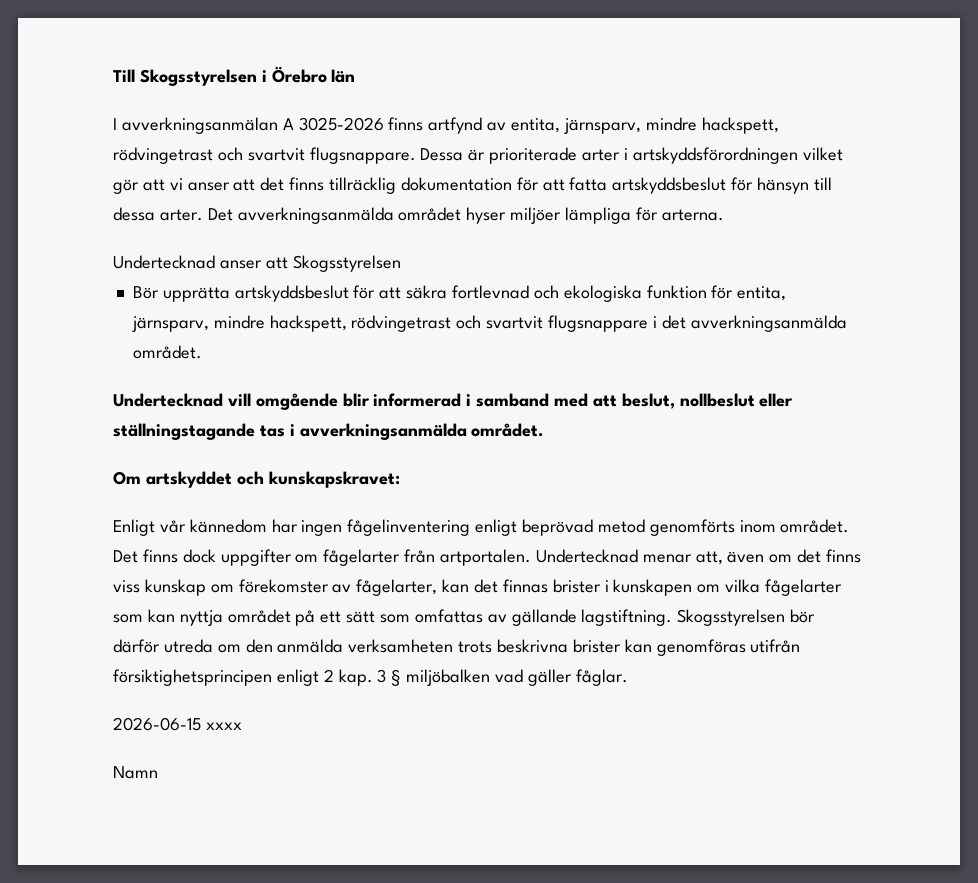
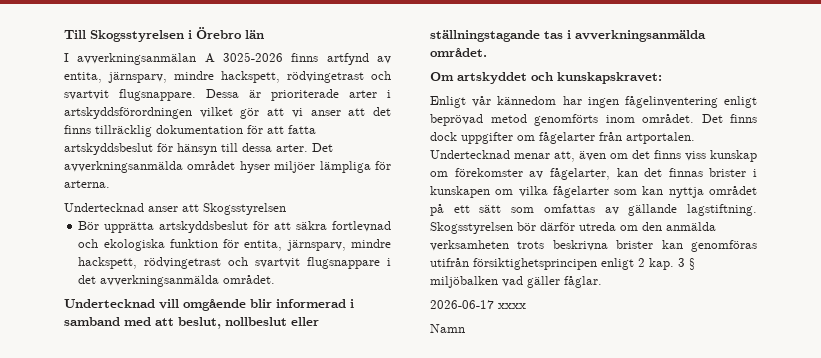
- 2026-06-15 xxxx
+ 2026-06-17 xxxx

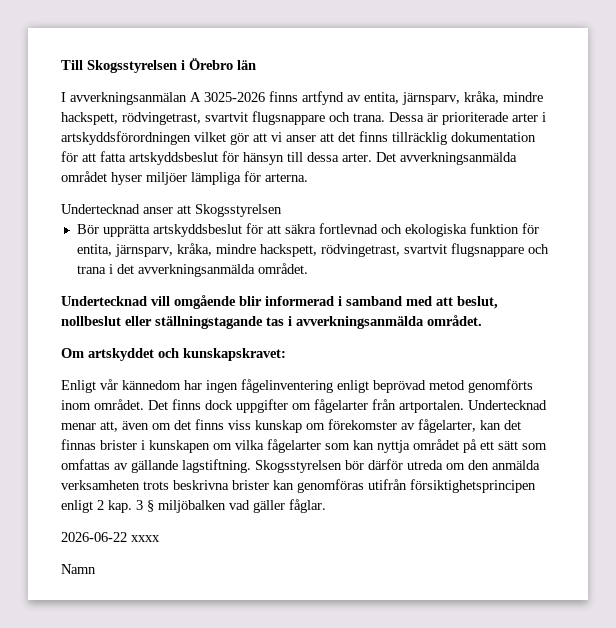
- I avverkningsanmälan A 3025-2026 finns artfynd av entita, järnsparv, mindre hackspett, rödvingetrast och svartvit flugsnappare.
+ I avverkningsanmälan A 3025-2026 finns artfynd av entita, järnsparv, kråka, mindre hackspett, rödvingetrast, svartvit flugsnappare och trana.
- Bör upprätta artskyddsbeslut för att säkra fortlevnad och ekologiska funktion för entita, järnsparv, mindre hackspett, rödvingetrast och svartvit flugsnappare i det avverkningsanmälda området.
+ Bör upprätta artskyddsbeslut för att säkra fortlevnad och ekologiska funktion för entita, järnsparv, kråka, mindre hackspett, rödvingetrast, svartvit flugsnappare och trana i det avverkningsanmälda området.
- 2026-06-17 xxxx
+ 2026-06-22 xxxx

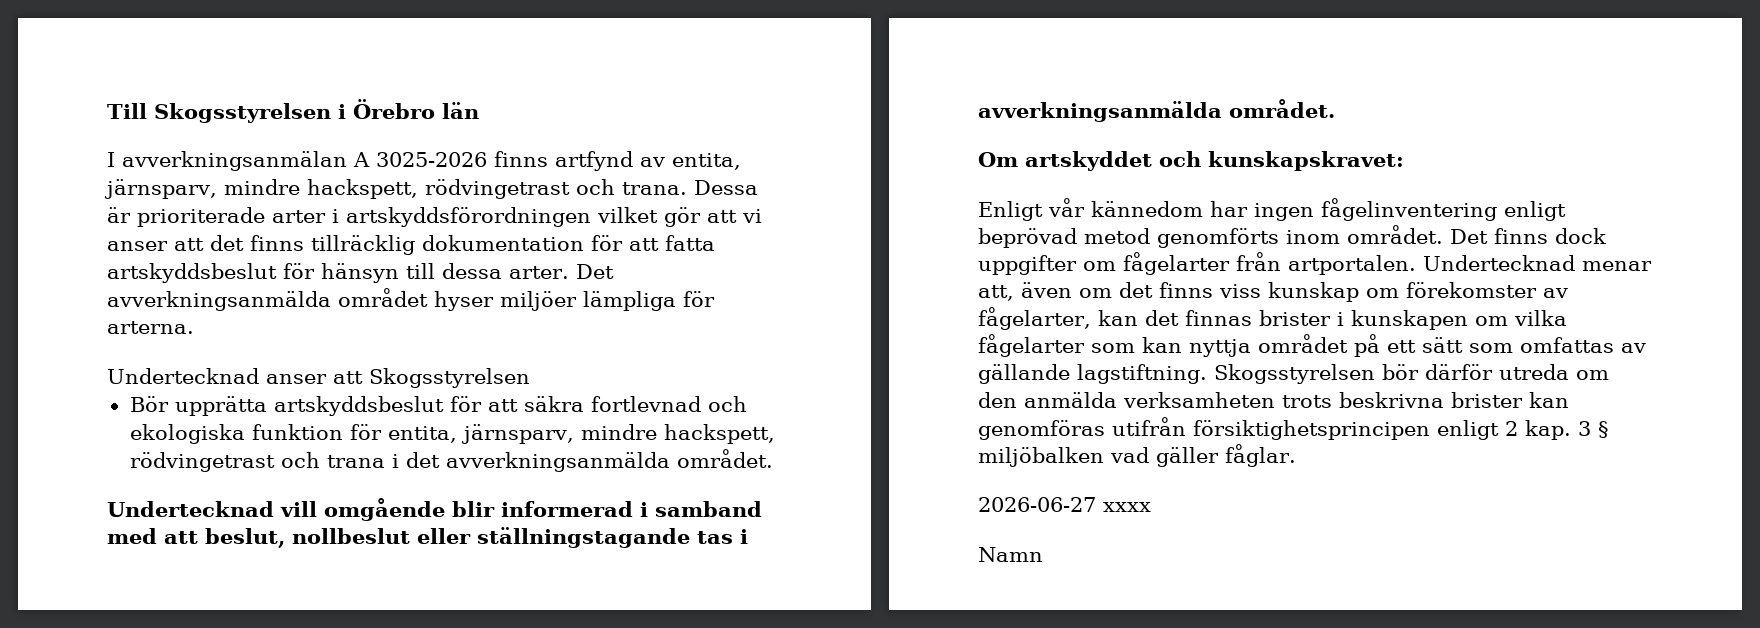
- I avverkningsanmälan A 3025-2026 finns artfynd av entita, järnsparv, kråka, mindre hackspett, rödvingetrast, svartvit flugsnappare och trana.
+ I avverkningsanmälan A 3025-2026 finns artfynd av entita, järnsparv, mindre hackspett, rödvingetrast och trana.
- Bör upprätta artskyddsbeslut för att säkra fortlevnad och ekologiska funktion för entita, järnsparv, kråka, mindre hackspett, rödvingetrast, svartvit flugsnappare och trana i det avverkningsanmälda området.
+ Bör upprätta artskyddsbeslut för att säkra fortlevnad och ekologiska funktion för entita, järnsparv, mindre hackspett, rödvingetrast och trana i det avverkningsanmälda området.
- 2026-06-22 xxxx
+ 2026-06-27 xxxx

